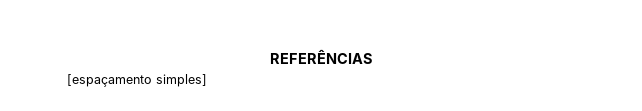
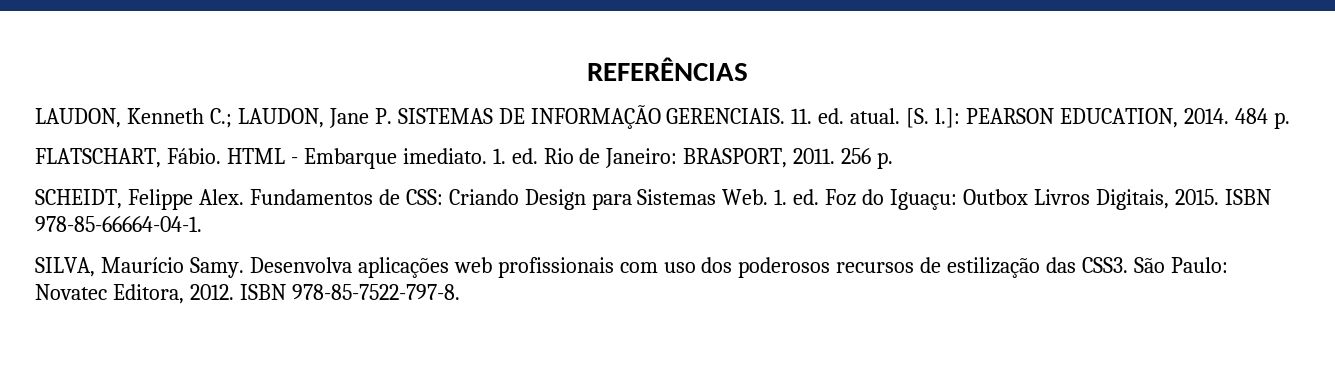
- [espaçamento simples]
+ LAUDON, Kenneth C.; LAUDON, Jane P. SISTEMAS DE INFORMAÇÃO GERENCIAIS. 11. ed. atual. [S. l.]: PEARSON EDUCATION, 2014. 484 p.
+ FLATSCHART, Fábio. HTML - Embarque imediato. 1. ed. Rio de Janeiro: BRASPORT, 2011. 256 p.
+ SCHEIDT, Felippe Alex. Fundamentos de CSS: Criando Design para Sistemas Web. 1. ed. Foz do Iguaçu: Outbox Livros Digitais, 2015. ISBN 978-85-66664-04-1.
+ SILVA, Maurício Samy. Desenvolva aplicações web profissionais com uso dos poderosos recursos de estilização das CSS3. São Paulo: Novatec Editora, 2012. ISBN 978-85-7522-797-8.

